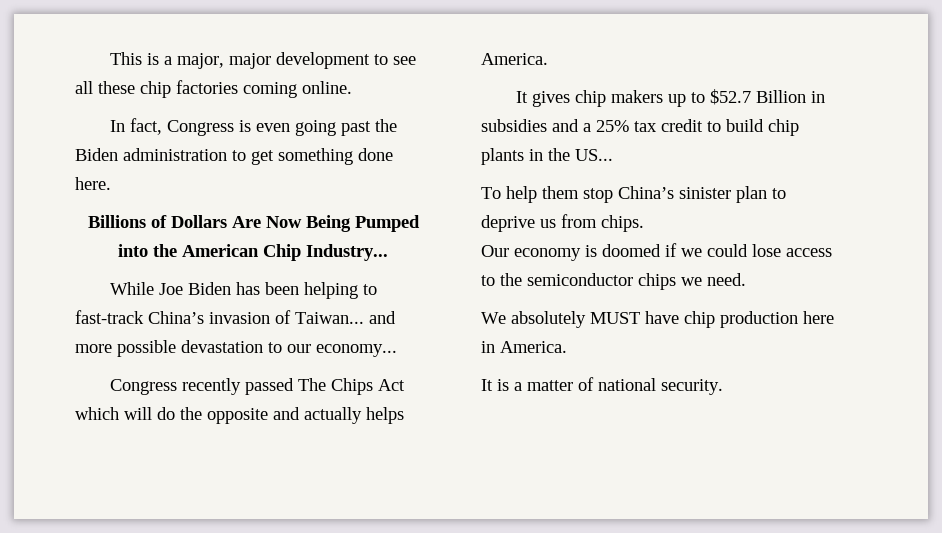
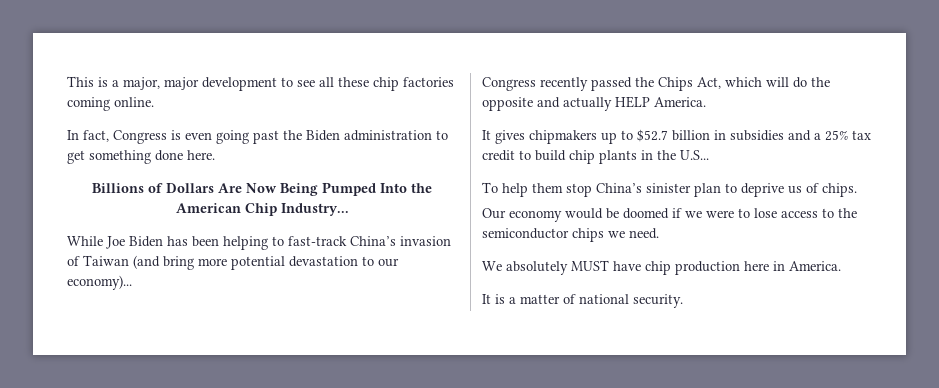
- Billions of Dollars Are Now Being Pumped into the American Chip Industry...
+ Billions of Dollars Are Now Being Pumped Into the American Chip Industry...
- While Joe Biden has been helping to fast-track China’s invasion of Taiwan... and more possible devastation to our economy...
+ While Joe Biden has been helping to fast-track China’s invasion of Taiwan (and bring more potential devastation to our economy)...
- Congress recently passed The Chips Act which will do the opposite and actually helps America.
+ Congress recently passed the Chips Act, which will do the opposite and actually HELP America.
- It gives chip makers up to $52.7 Billion in subsidies and a 25% tax credit to build chip plants in the US...
+ It gives chipmakers up to $52.7 billion in subsidies and a 25% tax credit to build chip plants in the U.S...
- To help them stop China’s sinister plan to deprive us from chips.
+ To help them stop China’s sinister plan to deprive us of chips.
- Our economy is doomed if we could lose access to the semiconductor chips we need.
+ Our economy would be doomed if we were to lose access to the semiconductor chips we need.

